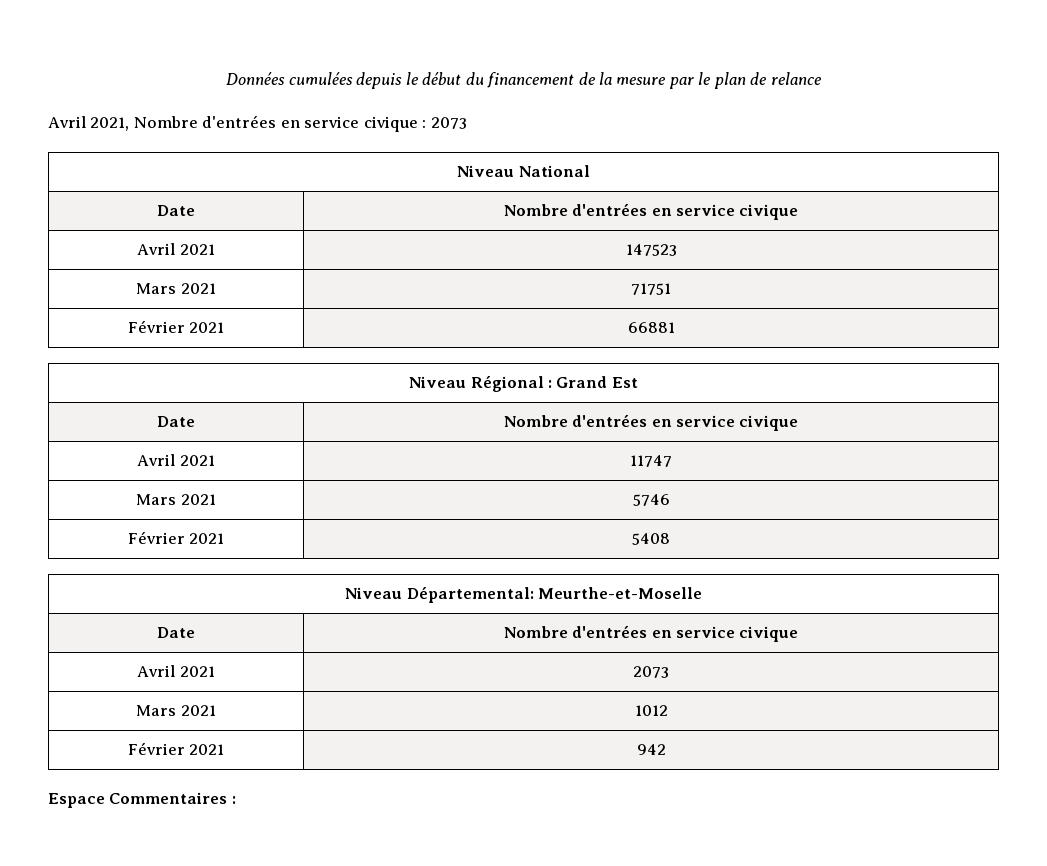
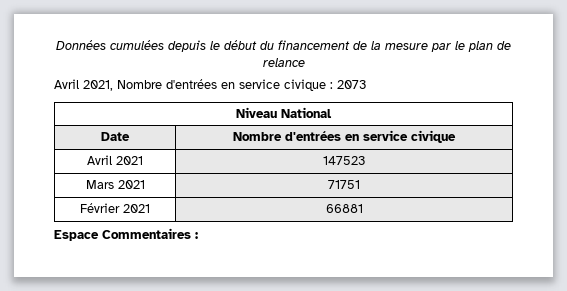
- Niveau Régional : Grand Est
- Date | Nombre d'entrées en service civique
- Avril 2021 | 11747
- Mars 2021 | 5746
- Février 2021 | 5408
- Niveau Départemental: Meurthe-et-Moselle
- Date | Nombre d'entrées en service civique
- Avril 2021 | 2073
- Mars 2021 | 1012
- Février 2021 | 942

